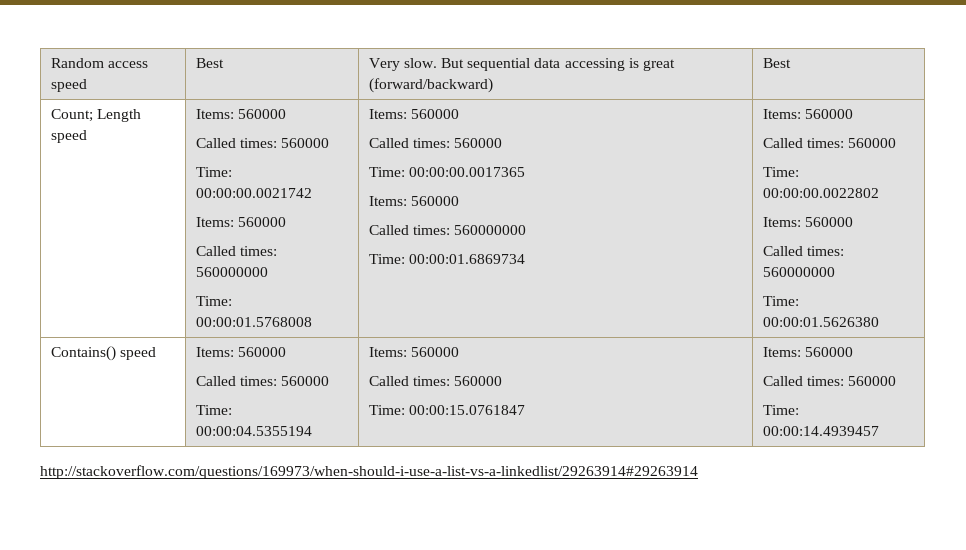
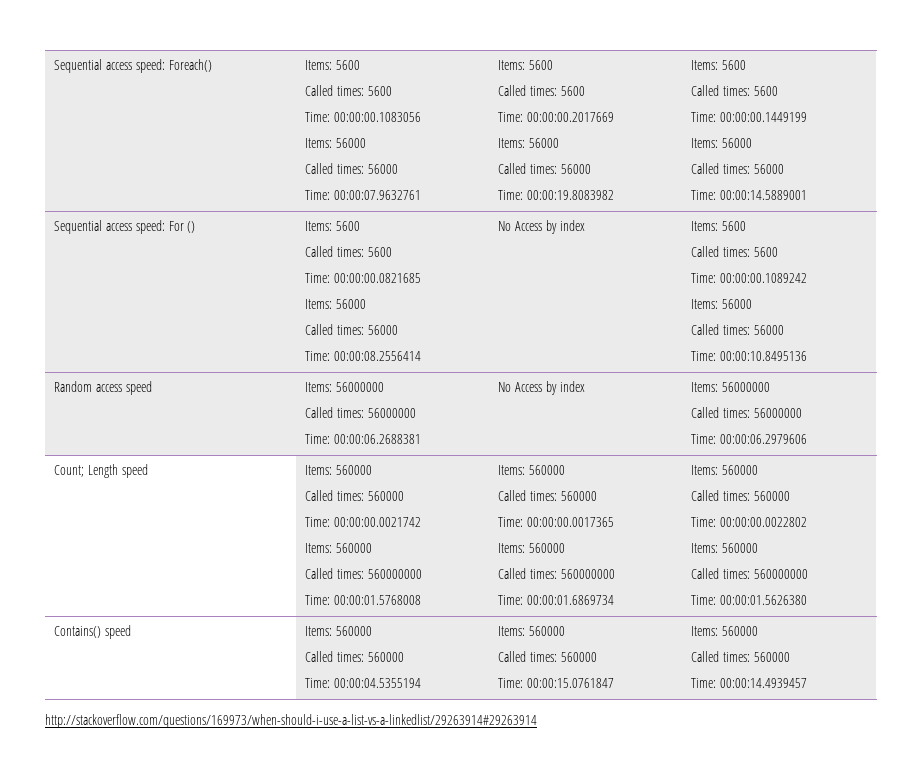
- Random access speed | Best | Very slow. But sequential data accessing is great (forward/backward) | Best
+ Sequential access speed: Foreach() | Items: 5600
+ Called times: 5600
+ Time: 00:00:00.1083056
+ Items: 56000
+ Called times: 56000
+ Time: 00:00:07.9632761 | Items: 5600
+ Called times: 5600
+ Time: 00:00:00.2017669
+ Items: 56000
+ Called times: 56000
+ Time: 00:00:19.8083982 | Items: 5600
+ Called times: 5600
+ Time: 00:00:00.1449199
+ Items: 56000
+ Called times: 56000
+ Time: 00:00:14.5889001
+ Sequential access speed: For () | Items: 5600
+ Called times: 5600
+ Time: 00:00:00.0821685
+ Items: 56000
+ Called times: 56000
+ Time: 00:00:08.2556414 | No Access by index | Items: 5600
+ Called times: 5600
+ Time: 00:00:00.1089242
+ Items: 56000
+ Called times: 56000
+ Time: 00:00:10.8495136
+ Random access speed | Items: 56000000
+ Called times: 56000000
+ Time: 00:00:06.2688381 | No Access by index | Items: 56000000
+ Called times: 56000000
+ Time: 00:00:06.2979606

